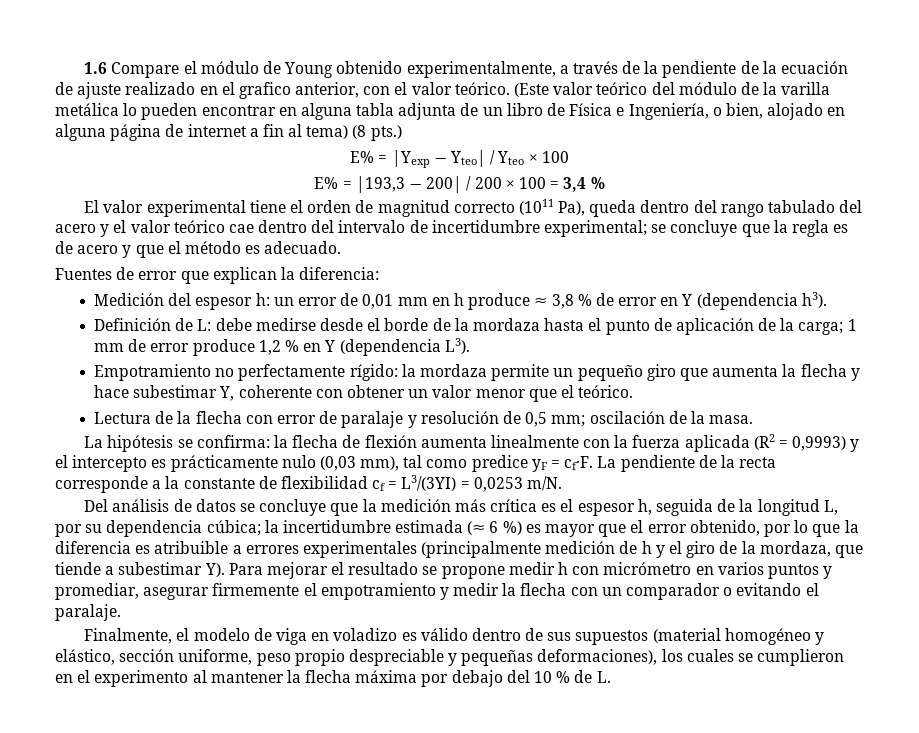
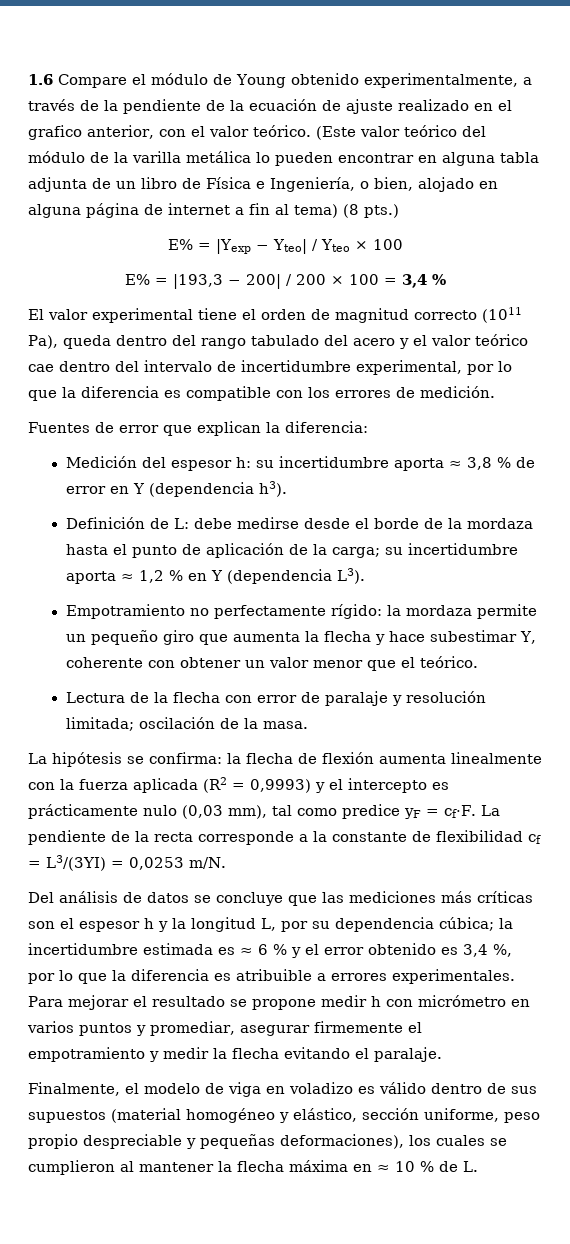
- El valor experimental tiene el orden de magnitud correcto (1011 Pa), queda dentro del rango tabulado del acero y el valor teórico cae dentro del intervalo de incertidumbre experimental; se concluye que la regla es de acero y que el método es adecuado.
+ El valor experimental tiene el orden de magnitud correcto (1011 Pa), queda dentro del rango tabulado del acero y el valor teórico cae dentro del intervalo de incertidumbre experimental, por lo que la diferencia es compatible con los errores de medición.
- Medición del espesor h: un error de 0,01 mm en h produce ≈ 3,8 % de error en Y (dependencia h3).
+ Medición del espesor h: su incertidumbre aporta ≈ 3,8 % de error en Y (dependencia h3).
- Definición de L: debe medirse desde el borde de la mordaza hasta el punto de aplicación de la carga; 1 mm de error produce 1,2 % en Y (dependencia L3).
+ Definición de L: debe medirse desde el borde de la mordaza hasta el punto de aplicación de la carga; su incertidumbre aporta ≈ 1,2 % en Y (dependencia L3).
- Lectura de la flecha con error de paralaje y resolución de 0,5 mm; oscilación de la masa.
+ Lectura de la flecha con error de paralaje y resolución limitada; oscilación de la masa.
- Del análisis de datos se concluye que la medición más crítica es el espesor h, seguida de la longitud L, por su dependencia cúbica; la incertidumbre estimada (≈ 6 %) es mayor que el error obtenido, por lo que la diferencia es atribuible a errores experimentales (principalmente medición de h y el giro de la mordaza, que tiende a subestimar Y). Para mejorar el resultado se propone medir h con micrómetro en varios puntos y promediar, asegurar firmemente el empotramiento y medir la flecha con un comparador o evitando el paralaje.
+ Del análisis de datos se concluye que las mediciones más críticas son el espesor h y la longitud L, por su dependencia cúbica; la incertidumbre estimada es ≈ 6 % y el error obtenido es 3,4 %, por lo que la diferencia es atribuible a errores experimentales. Para mejorar el resultado se propone medir h con micrómetro en varios puntos y promediar, asegurar firmemente el empotramiento y medir la flecha evitando el paralaje.
- Finalmente, el modelo de viga en voladizo es válido dentro de sus supuestos (material homogéneo y elástico, sección uniforme, peso propio despreciable y pequeñas deformaciones), los cuales se cumplieron en el experimento al mantener la flecha máxima por debajo del 10 % de L.
+ Finalmente, el modelo de viga en voladizo es válido dentro de sus supuestos (material homogéneo y elástico, sección uniforme, peso propio despreciable y pequeñas deformaciones), los cuales se cumplieron al mantener la flecha máxima en ≈ 10 % de L.

